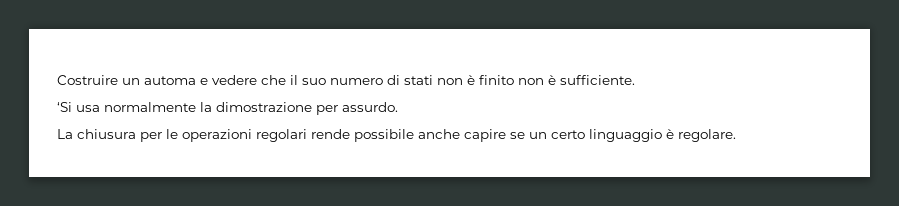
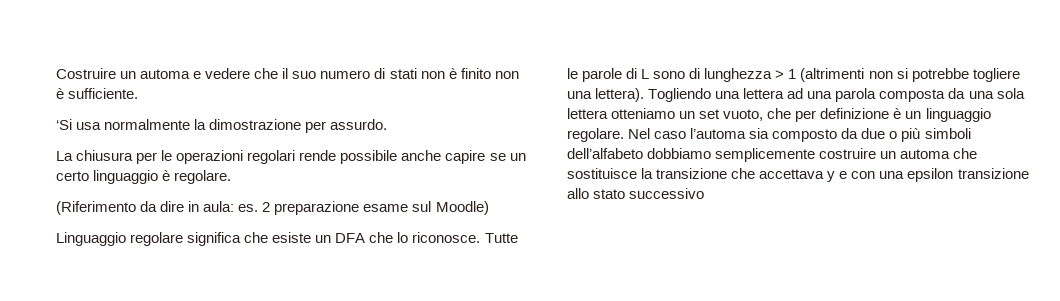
+ (Riferimento da dire in aula: es. 2 preparazione esame sul Moodle)
+ Linguaggio regolare significa che esiste un DFA che lo riconosce. Tutte le parole di L sono di lunghezza > 1 (altrimenti non si potrebbe togliere una lettera). Togliendo una lettera ad una parola composta da una sola lettera otteniamo un set vuoto, che per definizione è un linguaggio regolare. Nel caso l’automa sia composto da due o più simboli dell’alfabeto dobbiamo semplicemente costruire un automa che sostituisce la transizione che accettava y e con una epsilon transizione allo stato successivo

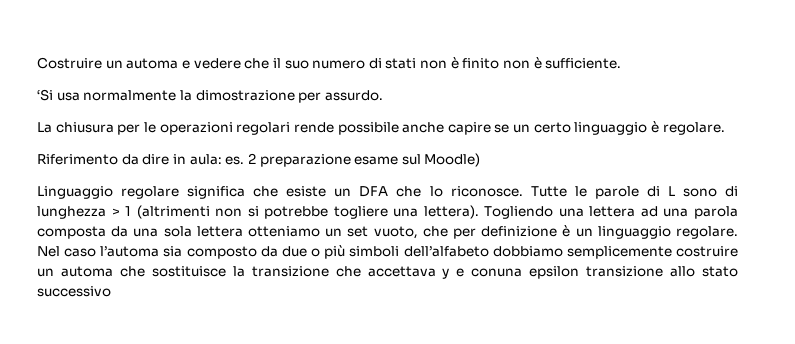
- (Riferimento da dire in aula: es.
+ Riferimento da dire in aula: es.
- Nel caso l’automa sia composto da due o più simboli dell’alfabeto dobbiamo semplicemente costruire un automa che sostituisce la transizione che accettava y e con una epsilon transizione allo stato successivo
+ Nel caso l’automa sia composto da due o più simboli dell’alfabeto dobbiamo semplicemente costruire un automa che sostituisce la transizione che accettava y e conuna epsilon transizione allo stato successivo

